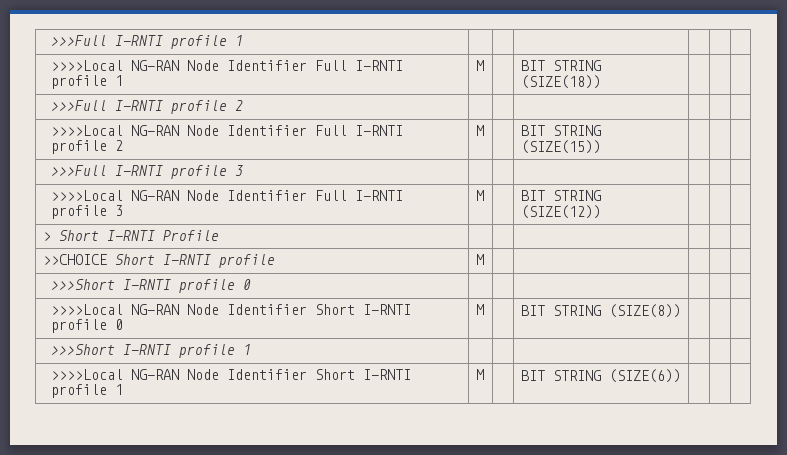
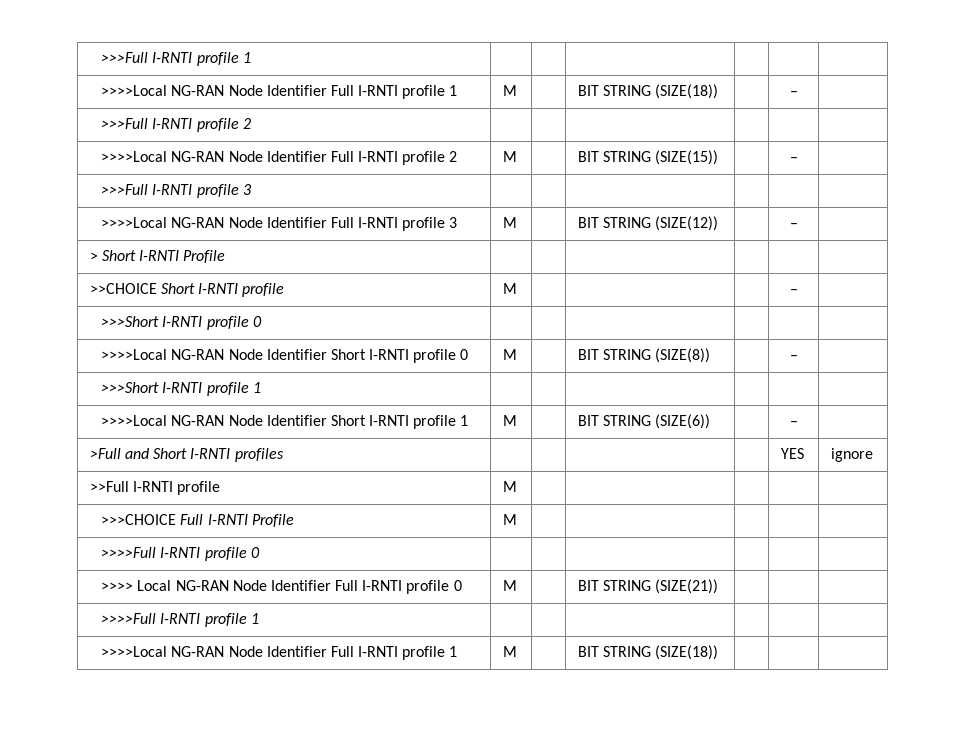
- >>>>Local NG-RAN Node Identifier Full I-RNTI profile 1 | M | | BIT STRING (SIZE(18)) | | |
+ >>>>Local NG-RAN Node Identifier Full I-RNTI profile 1 | M | | BIT STRING (SIZE(18)) | | – |
- >>>>Local NG-RAN Node Identifier Full I-RNTI profile 2 | M | | BIT STRING (SIZE(15)) | | |
+ >>>>Local NG-RAN Node Identifier Full I-RNTI profile 2 | M | | BIT STRING (SIZE(15)) | | – |
- >>>>Local NG-RAN Node Identifier Full I-RNTI profile 3 | M | | BIT STRING (SIZE(12)) | | |
+ >>>>Local NG-RAN Node Identifier Full I-RNTI profile 3 | M | | BIT STRING (SIZE(12)) | | – |
- >>CHOICE Short I-RNTI profile | M | | | | |
+ >>CHOICE Short I-RNTI profile | M | | | | – |
- >>>>Local NG-RAN Node Identifier Short I-RNTI profile 0 | M | | BIT STRING (SIZE(8)) | | |
+ >>>>Local NG-RAN Node Identifier Short I-RNTI profile 0 | M | | BIT STRING (SIZE(8)) | | – |
- >>>>Local NG-RAN Node Identifier Short I-RNTI profile 1 | M | | BIT STRING (SIZE(6)) | | |
+ >>>>Local NG-RAN Node Identifier Short I-RNTI profile 1 | M | | BIT STRING (SIZE(6)) | | – |
+ >Full and Short I-RNTI profiles | | | | | YES | ignore
+ >>Full I-RNTI profile | M | | | | |
+ >>>CHOICE Full I-RNTI Profile | M | | | | |
+ >>>>Full I-RNTI profile 0 | | | | | |
+ >>>> Local NG-RAN Node Identifier Full I-RNTI profile 0 | M | | BIT STRING (SIZE(21)) | | |
+ >>>>Full I-RNTI profile 1 | | | | | |
+ >>>>Local NG-RAN Node Identifier Full I-RNTI profile 1 | M | | BIT STRING (SIZE(18)) | | |

